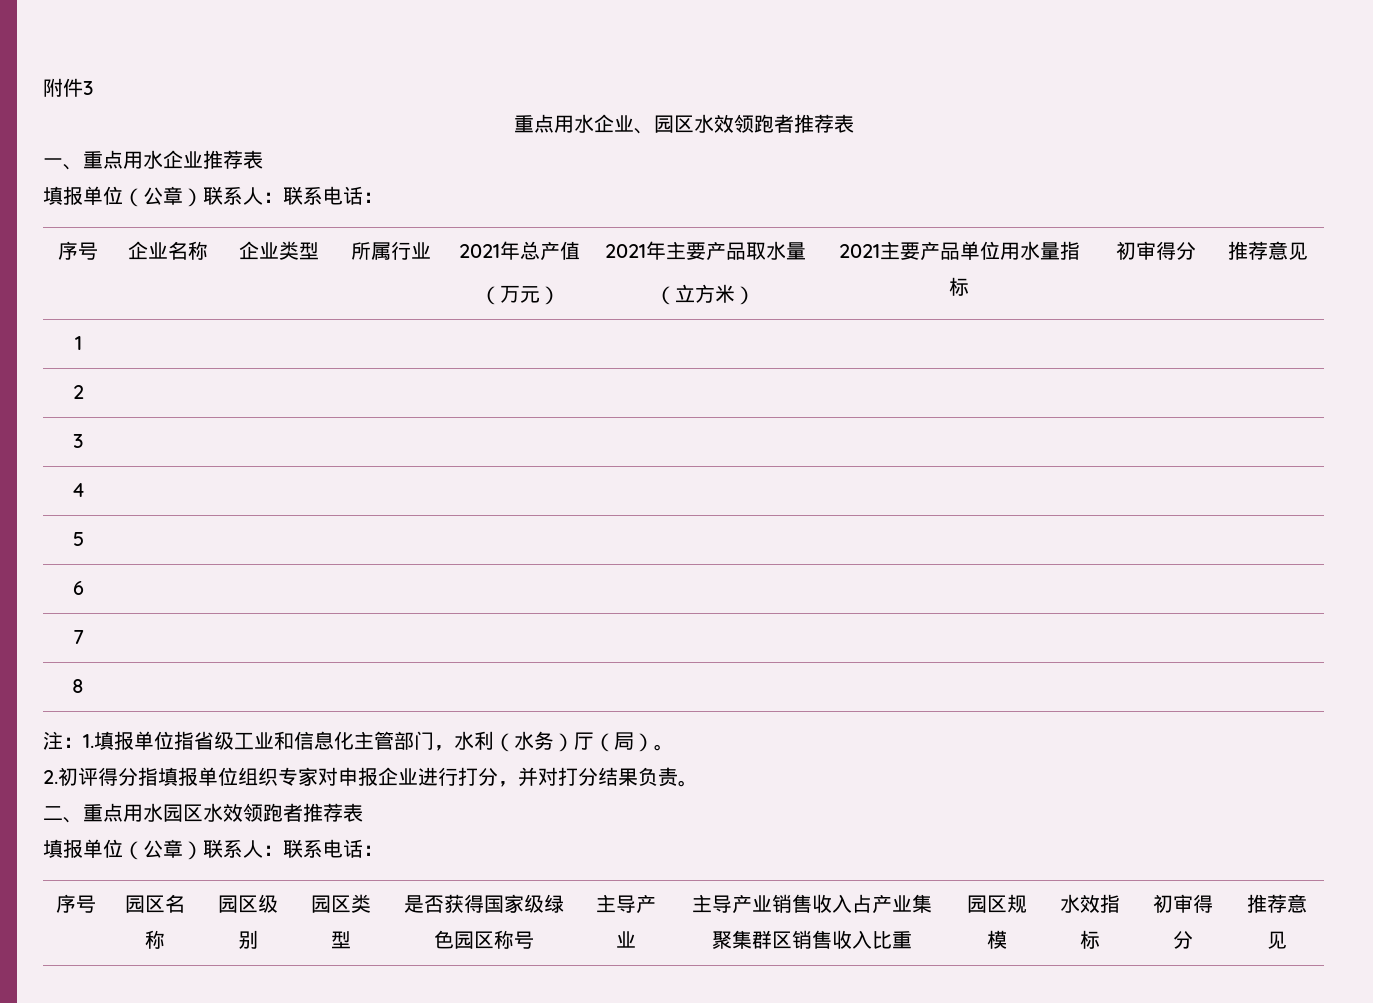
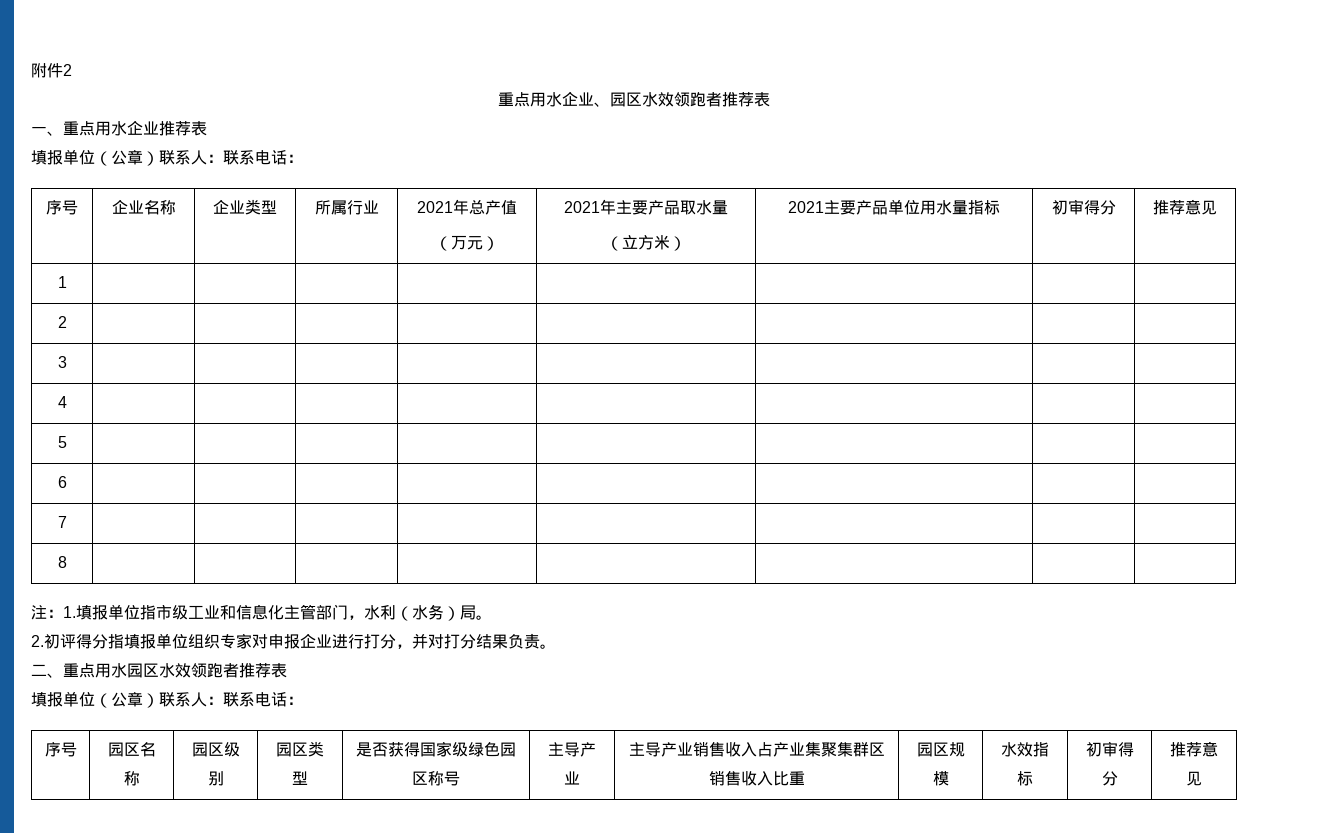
- 附件3
+ 附件2
- 注：1.填报单位指省级工业和信息化主管部门，水利（水务）厅（局）。
+ 注：1.填报单位指市级工业和信息化主管部门，水利（水务）局。

